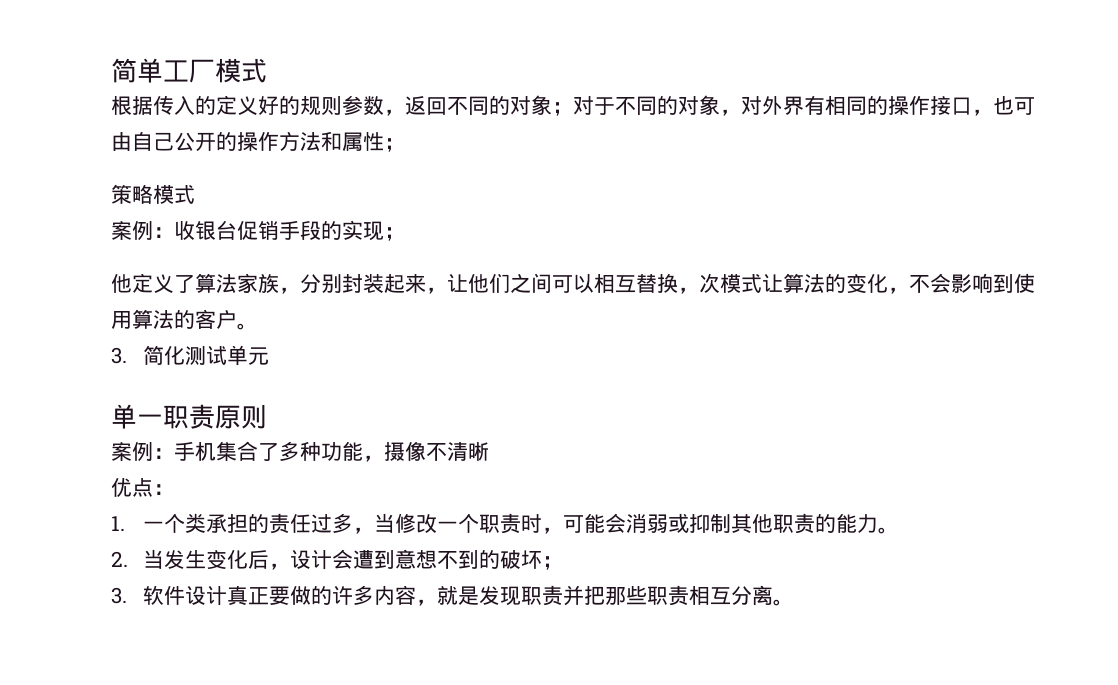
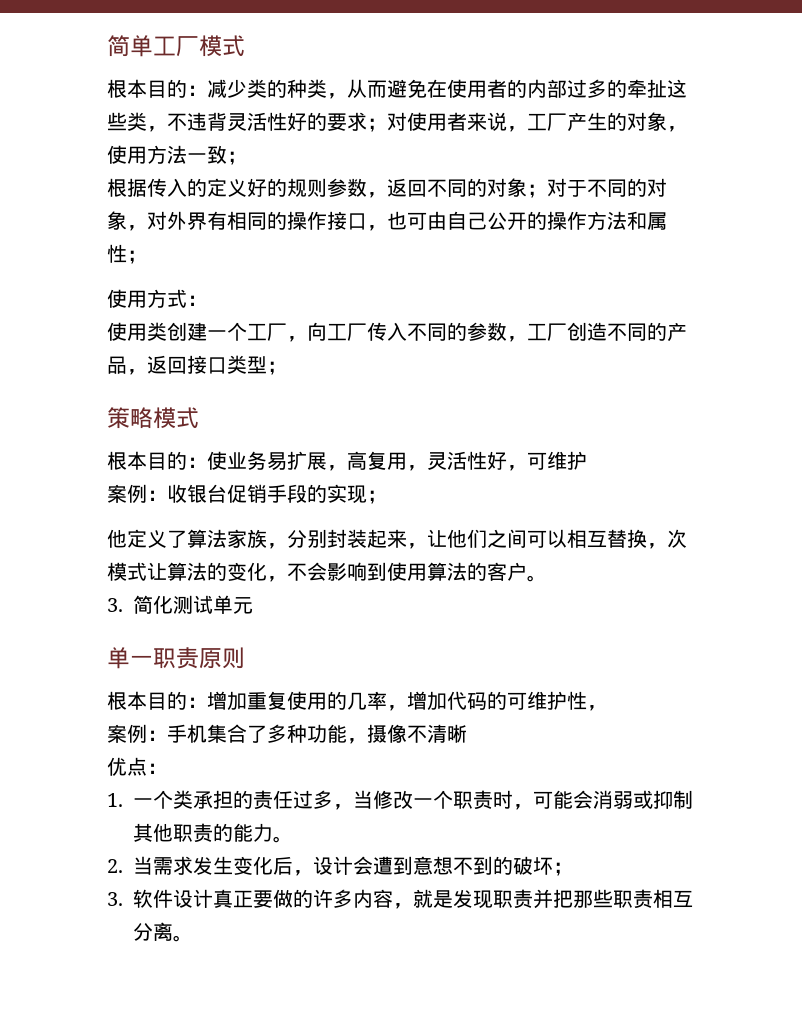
+ 根本目的：减少类的种类，从而避免在使用者的内部过多的牵扯这些类，不违背灵活性好的要求；对使用者来说，工厂产生的对象，使用方法一致；
+ 使用方式：
+ 使用类创建一个工厂，向工厂传入不同的参数，工厂创造不同的产品，返回接口类型；
  策略模式
+ 根本目的：使业务易扩展，高复用，灵活性好，可维护
+ 根本目的：增加重复使用的几率，增加代码的可维护性，
- 2.当发生变化后，设计会遭到意想不到的破坏；
+ 2.当需求发生变化后，设计会遭到意想不到的破坏；

